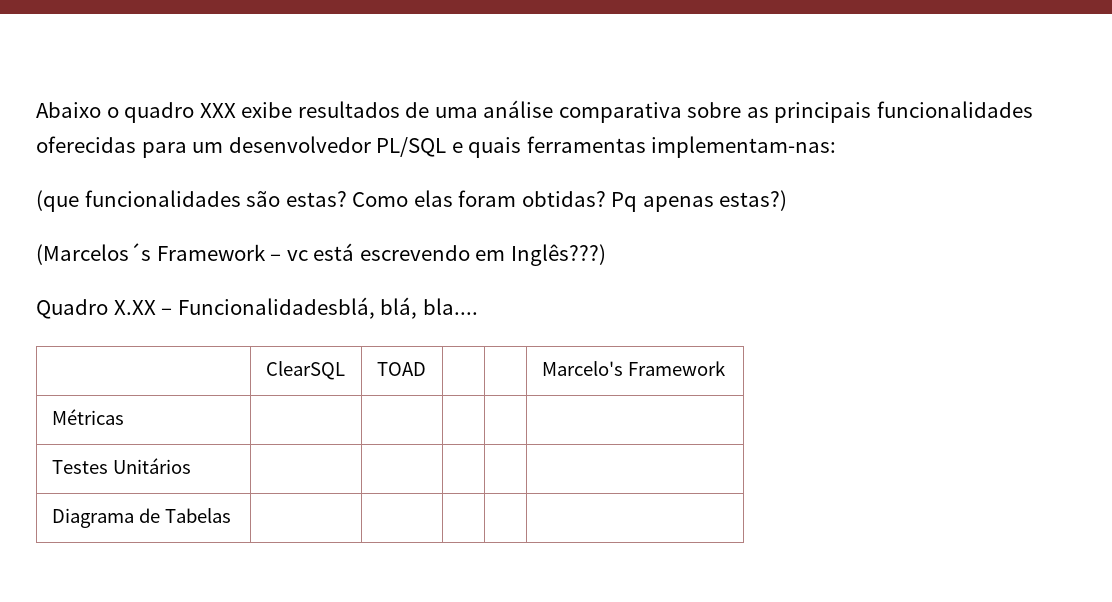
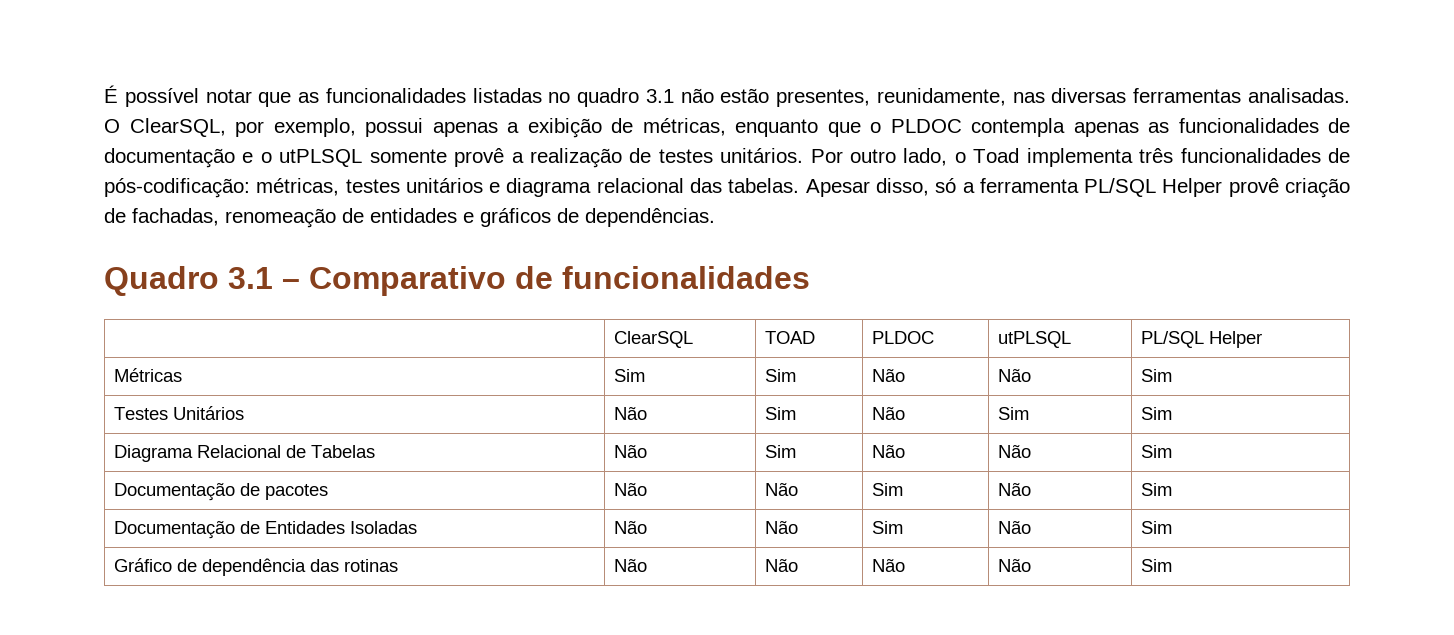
- Abaixo o quadro XXX exibe resultados de uma análise comparativa sobre as principais funcionalidades oferecidas para um desenvolvedor PL/SQL e quais ferramentas implementam-nas:
- (que funcionalidades são estas? Como elas foram obtidas? Pq apenas estas?)
- (Marcelos´s Framework – vc está escrevendo em Inglês???)
- Quadro X.XX – Funcionalidadesblá, blá, bla....
- | ClearSQL | TOAD | | | Marcelo's Framework
- Métricas | | | | |
- Testes Unitários | | | | |
+ É possível notar que as funcionalidades listadas no quadro 3.1 não estão presentes, reunidamente, nas diversas ferramentas analisadas. O ClearSQL, por exemplo, possui apenas a exibição de métricas, enquanto que o PLDOC contempla apenas as funcionalidades de documentação e o utPLSQL somente provê a realização de testes unitários. Por outro lado, o Toad implementa três funcionalidades de pós-codificação: métricas, testes unitários e diagrama relacional das tabelas. Apesar disso, só a ferramenta PL/SQL Helper provê criação de fachadas, renomeação de entidades e gráficos de dependências.
+ Quadro 3.1 – Comparativo de funcionalidades
+ | ClearSQL | TOAD | PLDOC | utPLSQL | PL/SQL Helper
+ Métricas | Sim | Sim | Não | Não | Sim
+ Testes Unitários | Não | Sim | Não | Sim | Sim
- Diagrama de Tabelas | | | | |
+ Diagrama Relacional de Tabelas | Não | Sim | Não | Não | Sim
+ Documentação de pacotes | Não | Não | Sim | Não | Sim
+ Documentação de Entidades Isoladas | Não | Não | Sim | Não | Sim
+ Gráfico de dependência das rotinas | Não | Não | Não | Não | Sim

